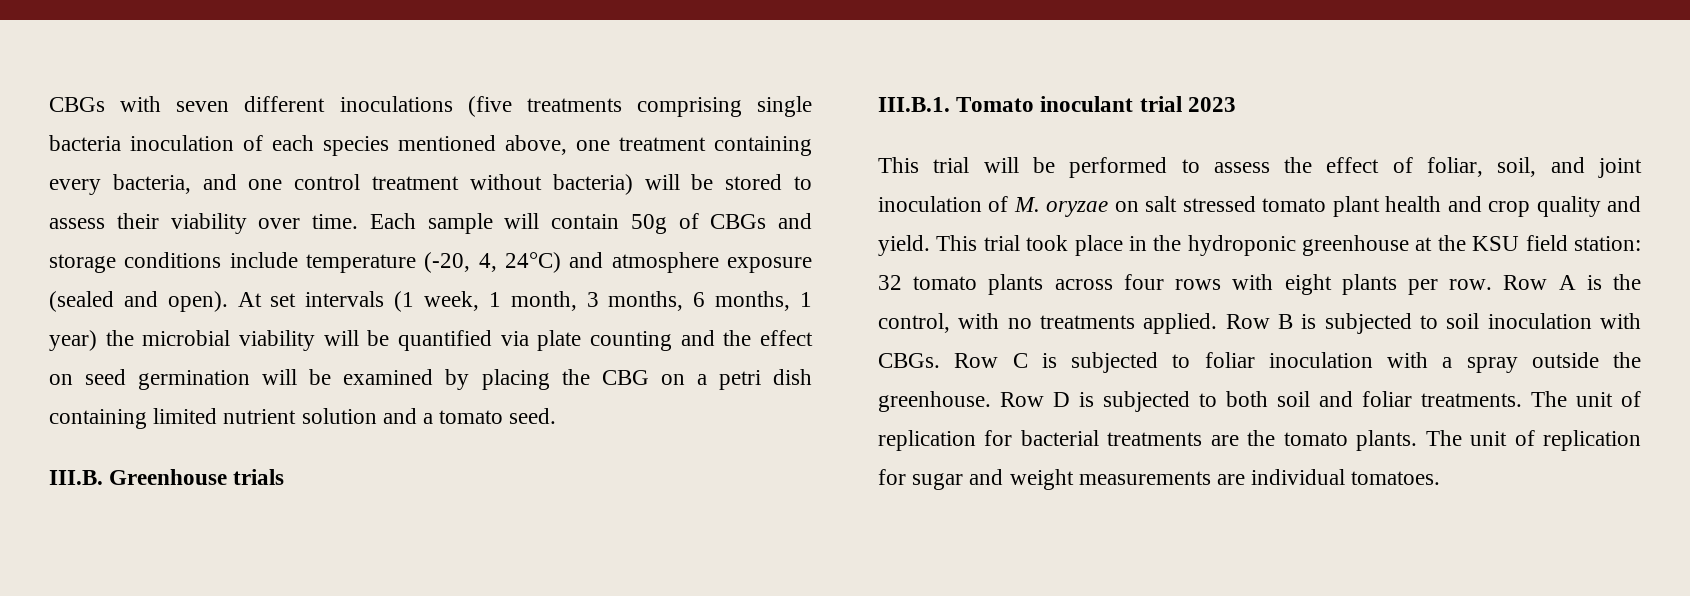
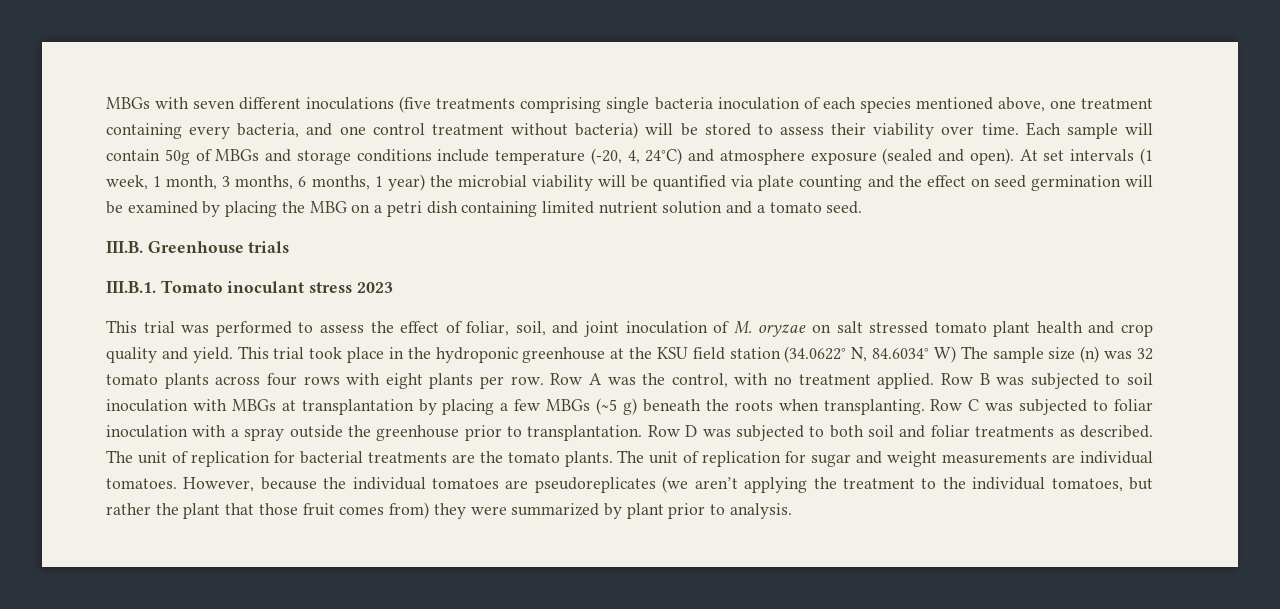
- CBGs with seven different inoculations (five treatments comprising single bacteria inoculation of each species mentioned above, one treatment containing every bacteria, and one control treatment without bacteria) will be stored to assess their viability over time.
+ MBGs with seven different inoculations (five treatments comprising single bacteria inoculation of each species mentioned above, one treatment containing every bacteria, and one control treatment without bacteria) will be stored to assess their viability over time.
- Each sample will contain 50g of CBGs and storage conditions include temperature (-20, 4, 24°C) and atmosphere exposure (sealed and open).
+ Each sample will contain 50g of MBGs and storage conditions include temperature (-20, 4, 24°C) and atmosphere exposure (sealed and open).
- At set intervals (1 week, 1 month, 3 months, 6 months, 1 year) the microbial viability will be quantified via plate counting and the effect on seed germination will be examined by placing the CBG on a petri dish containing limited nutrient solution and a tomato seed.
+ At set intervals (1 week, 1 month, 3 months, 6 months, 1 year) the microbial viability will be quantified via plate counting and the effect on seed germination will be examined by placing the MBG on a petri dish containing limited nutrient solution and a tomato seed.
- III.B.1. Tomato inoculant trial 2023
+ III.B.1. Tomato inoculant stress 2023
- This trial will be performed to assess the effect of foliar, soil, and joint inoculation of M. oryzae on salt stressed tomato plant health and crop quality and yield.
+ This trial was performed to assess the effect of foliar, soil, and joint inoculation of M. oryzae on salt stressed tomato plant health and crop quality and yield.
- This trial took place in the hydroponic greenhouse at the KSU field station: 32 tomato plants across four rows with eight plants per row.
+ This trial took place in the hydroponic greenhouse at the KSU field station (34.0622° N, 84.6034° W) The sample size (n) was 32 tomato plants across four rows with eight plants per row.
- Row A is the control, with no treatments applied.
+ Row A was the control, with no treatment applied.
- Row B is subjected to soil inoculation with CBGs.
+ Row B was subjected to soil inoculation with MBGs at transplantation by placing a few MBGs (~5 g) beneath the roots when transplanting.
- Row C is subjected to foliar inoculation with a spray outside the greenhouse.
+ Row C was subjected to foliar inoculation with a spray outside the greenhouse prior to transplantation.
- Row D is subjected to both soil and foliar treatments.
+ Row D was subjected to both soil and foliar treatments as described.
+ However, because the individual tomatoes are pseudoreplicates (we aren’t applying the treatment to the individual tomatoes, but rather the plant that those fruit comes from) they were summarized by plant prior to analysis.

